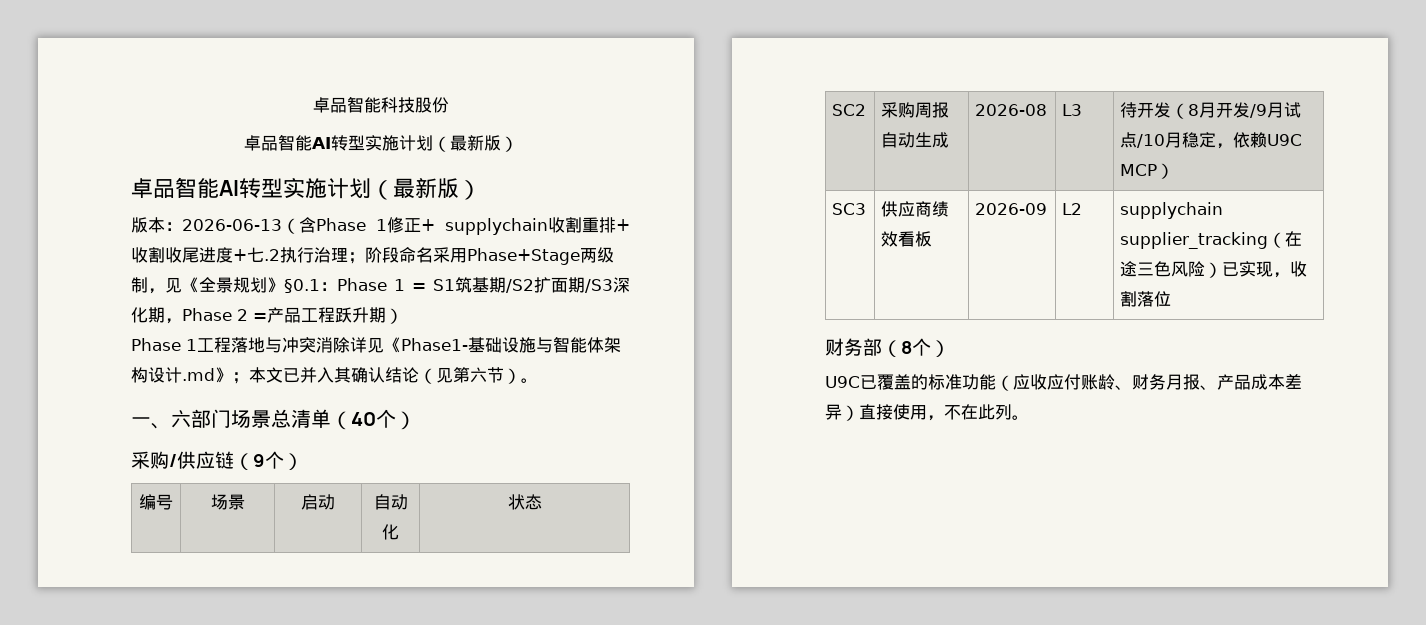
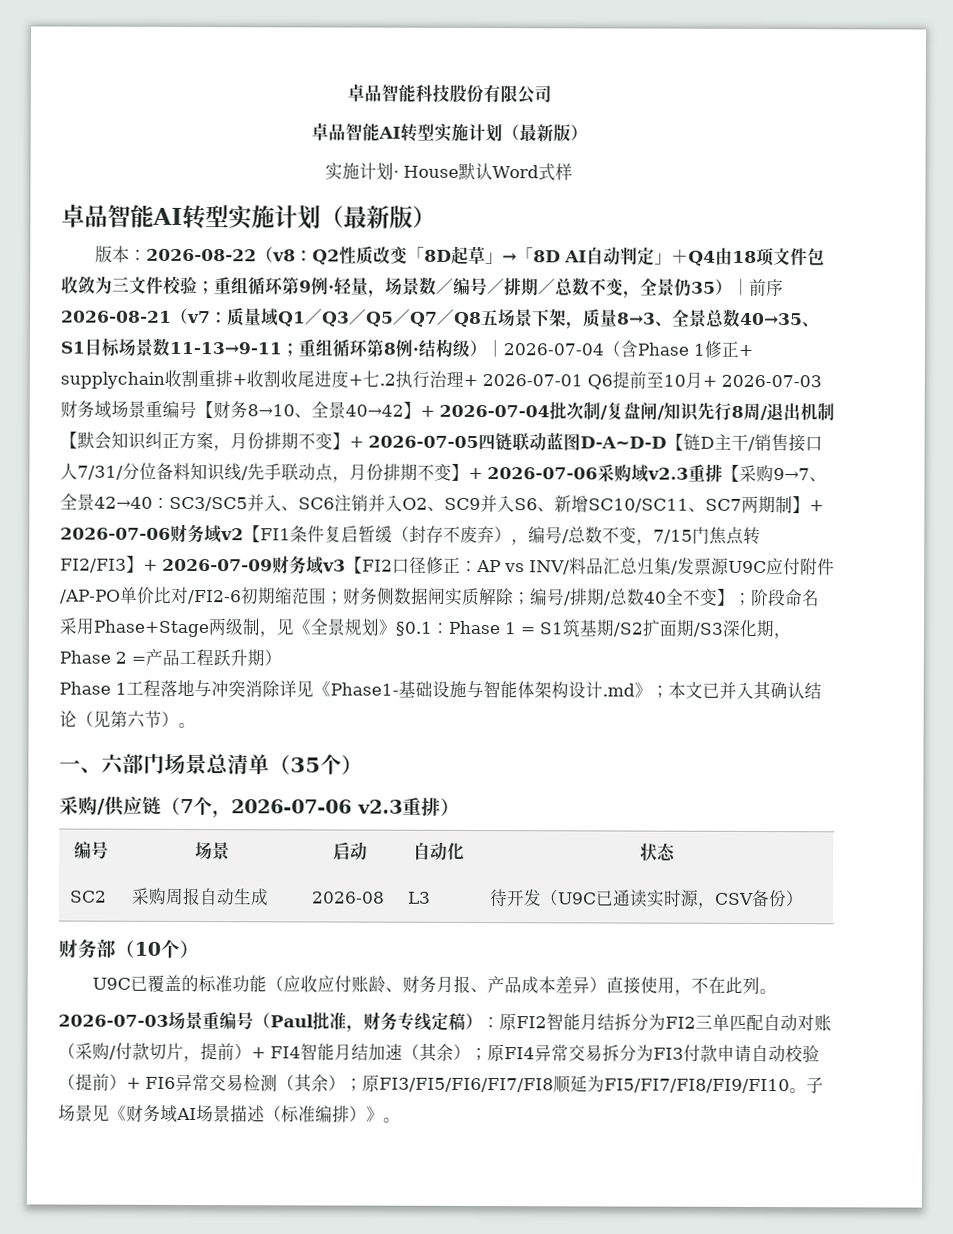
- 卓品智能科技股份
+ 卓品智能科技股份有限公司
  卓品智能AI转型实施计划（最新版）
+ 实施计划· House默认Word式样
- 版本：2026-06-13（含Phase 1修正+ supplychain收割重排+收割收尾进度+七.2执行治理；阶段命名采用Phase+Stage两级制，见《全景规划》§0.1：Phase 1 = S1筑基期/S2扩面期/S3深化期，Phase 2 =产品工程跃升期）
+ 版本：2026-08-22（v8：Q2性质改变「8D起草」→「8D AI自动判定」＋Q4由18项文件包收敛为三文件校验；重组循环第9例·轻量，场景数／编号／排期／总数不变，全景仍35）｜前序2026-08-21（v7：质量域Q1／Q3／Q5／Q7／Q8五场景下架，质量8→3、全景总数40→35、S1目标场景数11-13→9-11；重组循环第8例·结构级）｜2026-07-04（含Phase 1修正+ supplychain收割重排+收割收尾进度+七.2执行治理+ 2026-07-01 Q6提前至10月+ 2026-07-03财务域场景重编号【财务8→10、全景40→42】+ 2026-07-04批次制/复盘闸/知识先行8周/退出机制【默会知识纠正方案，月份排期不变】+ 2026-07-05四链联动蓝图D-A~D-D【链D主干/销售接口人7/31/分位备料知识线/先手联动点，月份排期不变】+ 2026-07-06采购域v2.3重排【采购9→7、全景42→40：SC3/SC5并入、SC6注销并入O2、SC9并入S6、新增SC10/SC11、SC7两期制】+ 2026-07-06财务域v2【FI1条件复启暂缓（封存不废弃），编号/总数不变，7/15门焦点转FI2/FI3】+ 2026-07-09财务域v3【FI2口径修正：AP vs INV/料品汇总归集/发票源U9C应付附件/AP-PO单价比对/FI2-6初期缩范围；财务侧数据闸实质解除；编号/排期/总数40全不变】；阶段命名采用Phase+Stage两级制，见《全景规划》§0.1：Phase 1 = S1筑基期/S2扩面期/S3深化期，Phase 2 =产品工程跃升期）
- 一、六部门场景总清单（40个）
+ 一、六部门场景总清单（35个）
- 采购/供应链（9个）
+ 采购/供应链（7个，2026-07-06 v2.3重排）
- SC2 | 采购周报自动生成 | 2026-08 | L3 | 待开发（8月开发/9月试点/10月稳定，依赖U9C MCP）
- SC3 | 供应商绩效看板 | 2026-09 | L2 | supplychain supplier_tracking（在途三色风险）已实现，收割落位
+ SC2 | 采购周报自动生成 | 2026-08 | L3 | 待开发（U9C已通读实时源，CSV备份）
- 财务部（8个）
+ 财务部（10个）
+ 2026-07-03场景重编号（Paul批准，财务专线定稿）：原FI2智能月结拆分为FI2三单匹配自动对账（采购/付款切片，提前）+ FI4智能月结加速（其余）；原FI4异常交易拆分为FI3付款申请自动校验（提前）+ FI6异常交易检测（其余）；原FI3/FI5/FI6/FI7/FI8顺延为FI5/FI7/FI8/FI9/FI10。子场景见《财务域AI场景描述（标准编排）》。

